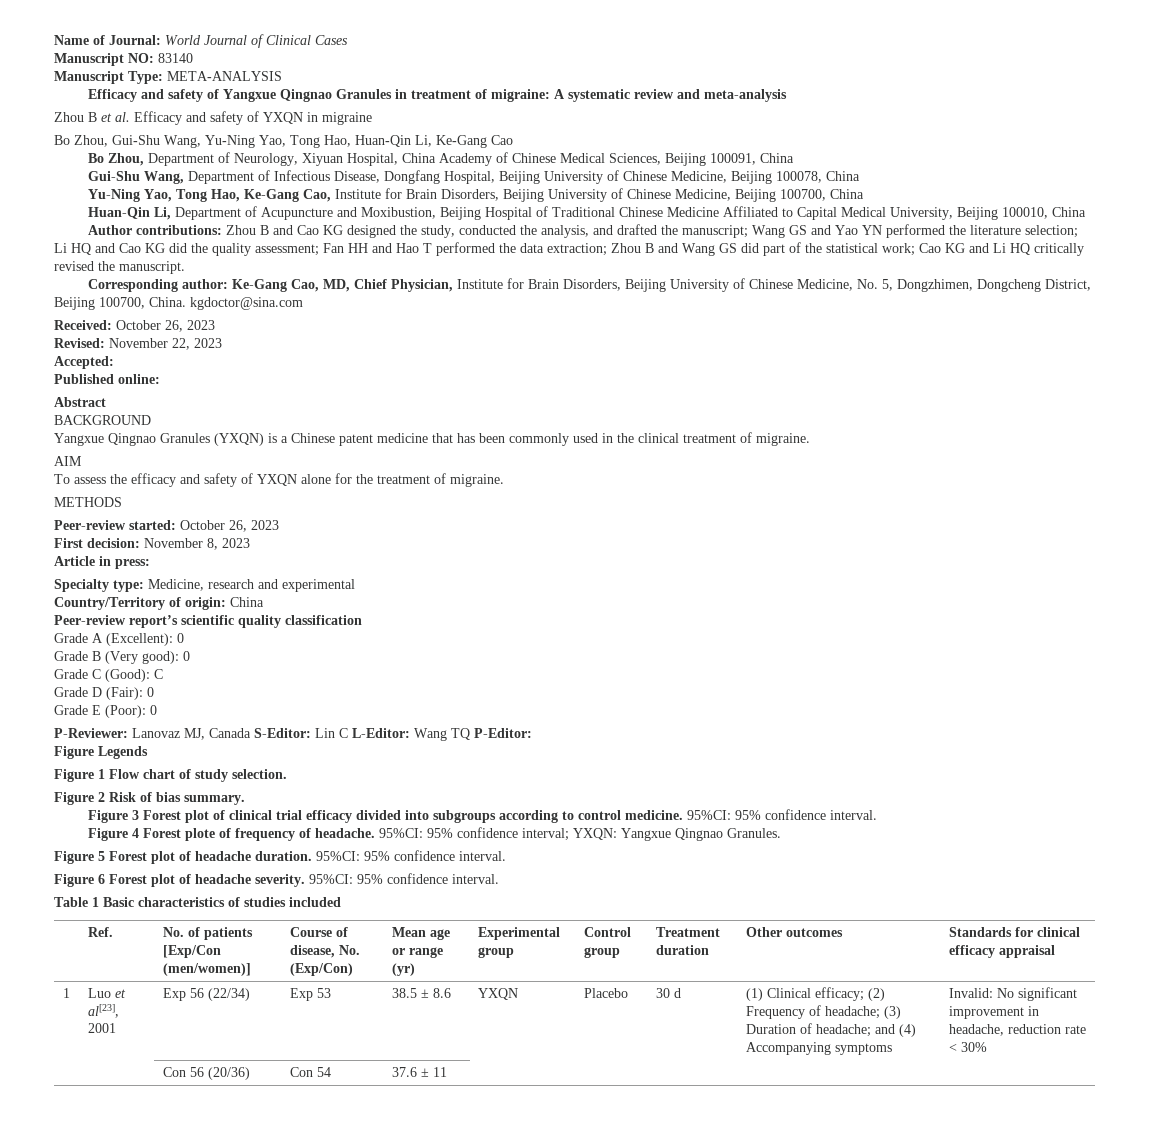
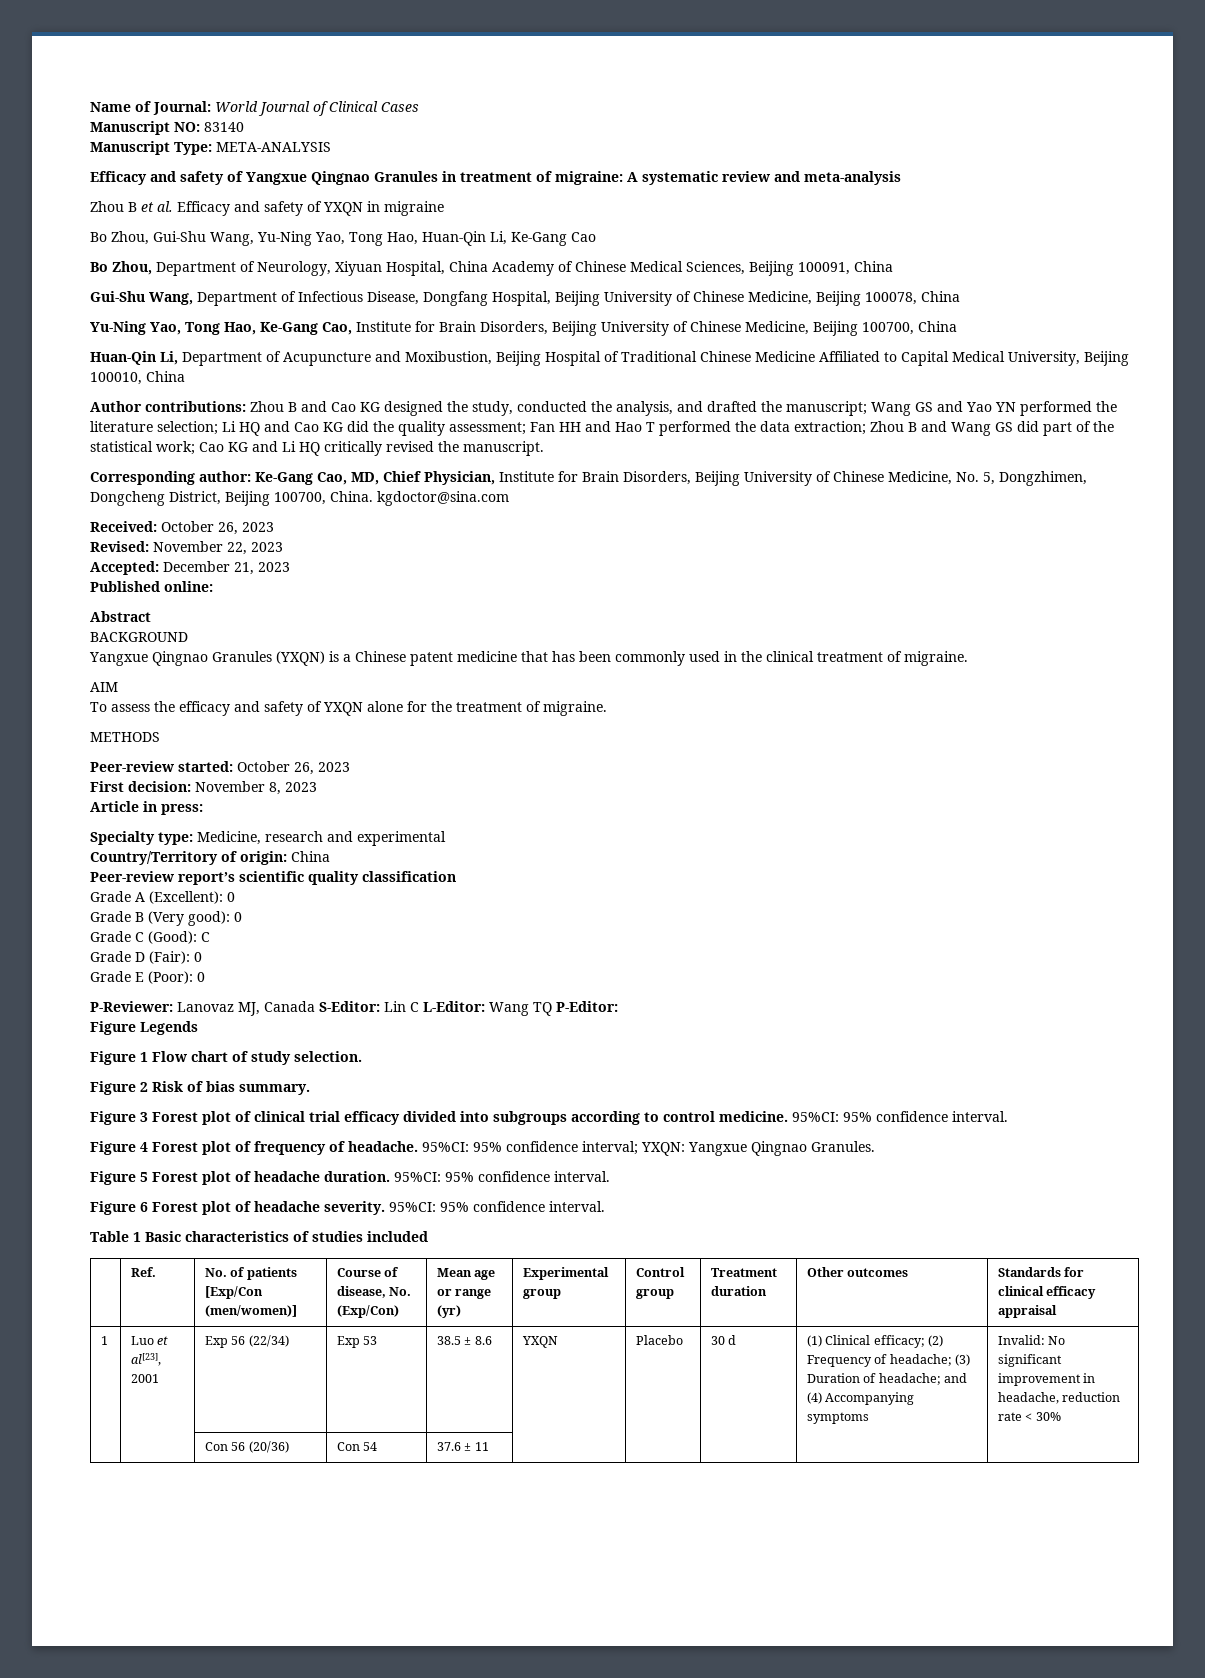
- Accepted:
+ Accepted: December 21, 2023
- Figure 4 Forest plote of frequency of headache.
+ Figure 4 Forest plot of frequency of headache.

